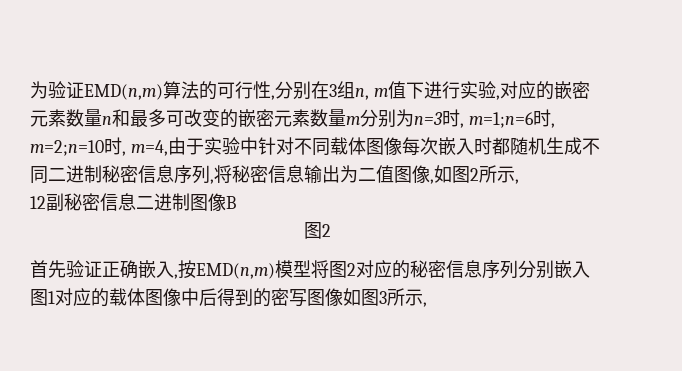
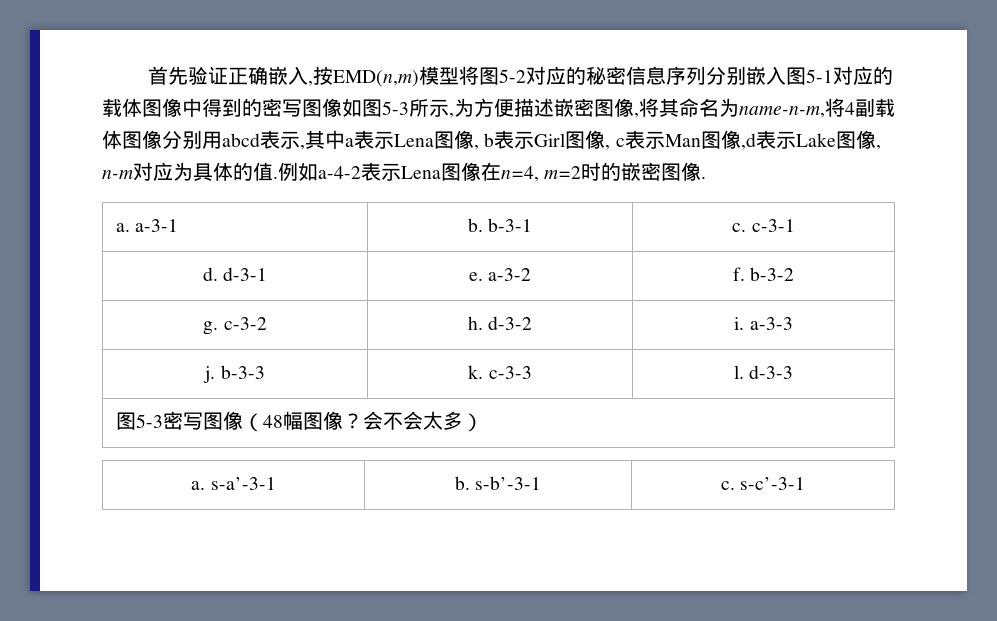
- 为验证EMD(n,m)算法的可行性,分别在3组n, m值下进行实验,对应的嵌密元素数量n和最多可改变的嵌密元素数量m分别为n=3时, m=1;n=6时, m=2;n=10时, m=4,由于实验中针对不同载体图像每次嵌入时都随机生成不同二进制秘密信息序列,将秘密信息输出为二值图像,如图2所示,
- 12副秘密信息二进制图像B
- 图2
- 首先验证正确嵌入,按EMD(n,m)模型将图2对应的秘密信息序列分别嵌入图1对应的载体图像中后得到的密写图像如图3所示,
+ 首先验证正确嵌入,按EMD(n,m)模型将图5-2对应的秘密信息序列分别嵌入图5-1对应的载体图像中得到的密写图像如图5-3所示,为方便描述嵌密图像,将其命名为name-n-m,将4副载体图像分别用abcd表示,其中a表示Lena图像, b表示Girl图像, c表示Man图像,d表示Lake图像, n-m对应为具体的值.例如a-4-2表示Lena图像在n=4, m=2时的嵌密图像.
+ a. a-3-1 | b. b-3-1 | c. c-3-1
+ d. d-3-1 | e. a-3-2 | f. b-3-2
+ g. c-3-2 | h. d-3-2 | i. a-3-3
+ j. b-3-3 | k. c-3-3 | l. d-3-3
+ 图5-3密写图像（48幅图像？会不会太多）
+ a. s-a’-3-1 | b. s-b’-3-1 | c. s-c’-3-1

